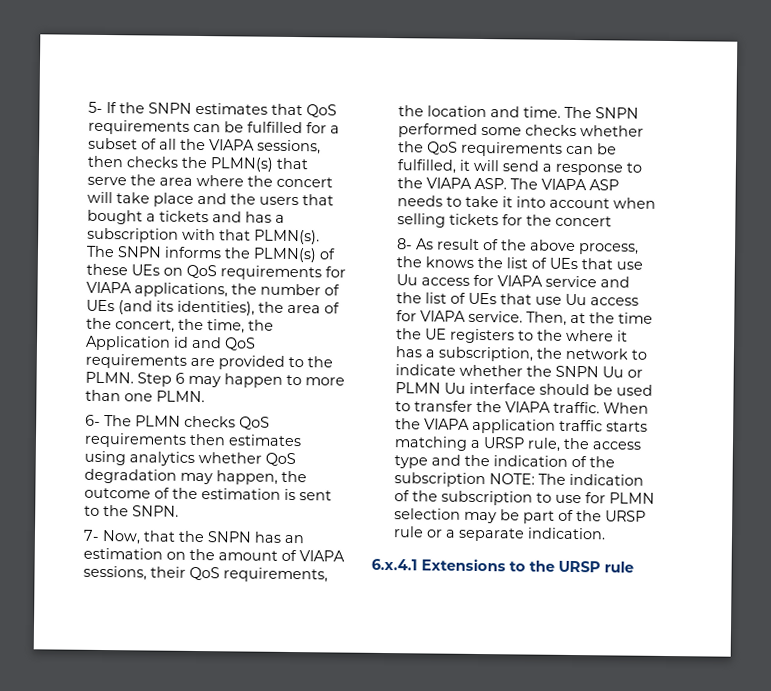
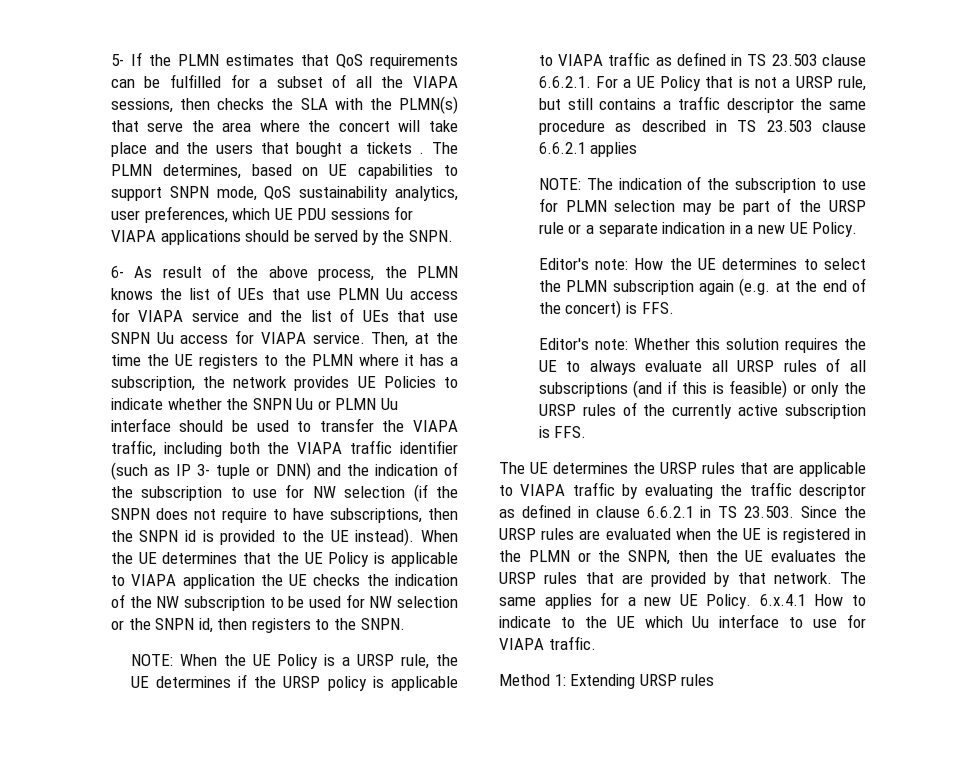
- 5- If the SNPN estimates that QoS requirements can be fulfilled for a subset of all the VIAPA sessions, then checks the PLMN(s) that serve the area where the concert will take place and the users that bought a tickets and has a subscription with that PLMN(s). The SNPN informs the PLMN(s) of these UEs on QoS requirements for VIAPA applications, the number of UEs (and its identities), the area of the concert, the time, the Application id and QoS requirements are provided to the PLMN. Step 6 may happen to more than one PLMN.
- 6- The PLMN checks QoS requirements then estimates using analytics whether QoS degradation may happen, the outcome of the estimation is sent to the SNPN.
- 7- Now, that the SNPN has an estimation on the amount of VIAPA sessions, their QoS requirements, the location and time. The SNPN performed some checks whether the QoS requirements can be fulfilled, it will send a response to the VIAPA ASP. The VIAPA ASP needs to take it into account when selling tickets for the concert
- 8- As result of the above process, the knows the list of UEs that use Uu access for VIAPA service and the list of UEs that use Uu access for VIAPA service.
+ 5- If the PLMN estimates that QoS requirements can be fulfilled for a subset of all the VIAPA sessions, then checks the SLA with the PLMN(s) that serve the area where the concert will take place and the users that bought a tickets . The PLMN determines, based on UE capabilities to support SNPN mode, QoS sustainability analytics, user preferences, which UE PDU sessions for VIAPA applications should be served by the SNPN.
+ 6- As result of the above process, the PLMN knows the list of UEs that use PLMN Uu access for VIAPA service and the list of UEs that use SNPN Uu access for VIAPA service.
- Then, at the time the UE registers to the where it has a subscription, the network to indicate whether the SNPN Uu or PLMN Uu interface should be used to transfer the VIAPA traffic. When the VIAPA application traffic starts matching a URSP rule, the access type and the indication of the subscription NOTE: The indication of the subscription to use for PLMN selection may be part of the URSP rule or a separate indication.
- 6.x.4.1 Extensions to the URSP rule
+ Then, at the time the UE registers to the PLMN where it has a subscription, the network provides UE Policies to indicate whether the SNPN Uu or PLMN Uu interface should be used to transfer the VIAPA traffic, including both the VIAPA traffic identifier (such as IP 3- tuple or DNN) and the indication of the subscription to use for NW selection (if the SNPN does not require to have subscriptions, then the SNPN id is provided to the UE instead). When the UE determines that the UE Policy is applicable to VIAPA application the UE checks the indication of the NW subscription to be used for NW selection or the SNPN id, then registers to the SNPN.
+ NOTE: When the UE Policy is a URSP rule, the UE determines if the URSP policy is applicable to VIAPA traffic as defined in TS 23.503 clause 6.6.2.1. For a UE Policy that is not a URSP rule, but still contains a traffic descriptor the same procedure as described in TS 23.503 clause 6.6.2.1 applies
+ NOTE: The indication of the subscription to use for PLMN selection may be part of the URSP rule or a separate indication in a new UE Policy.
+ Editor's note: How the UE determines to select the PLMN subscription again (e.g. at the end of the concert) is FFS.
+ Editor's note: Whether this solution requires the UE to always evaluate all URSP rules of all subscriptions (and if this is feasible) or only the URSP rules of the currently active subscription is FFS.
+ The UE determines the URSP rules that are applicable to VIAPA traffic by evaluating the traffic descriptor as defined in clause 6.6.2.1 in TS 23.503. Since the URSP rules are evaluated when the UE is registered in the PLMN or the SNPN, then the UE evaluates the URSP rules that are provided by that network. The same applies for a new UE Policy. 6.x.4.1 How to indicate to the UE which Uu interface to use for VIAPA traffic.
+ Method 1: Extending URSP rules

